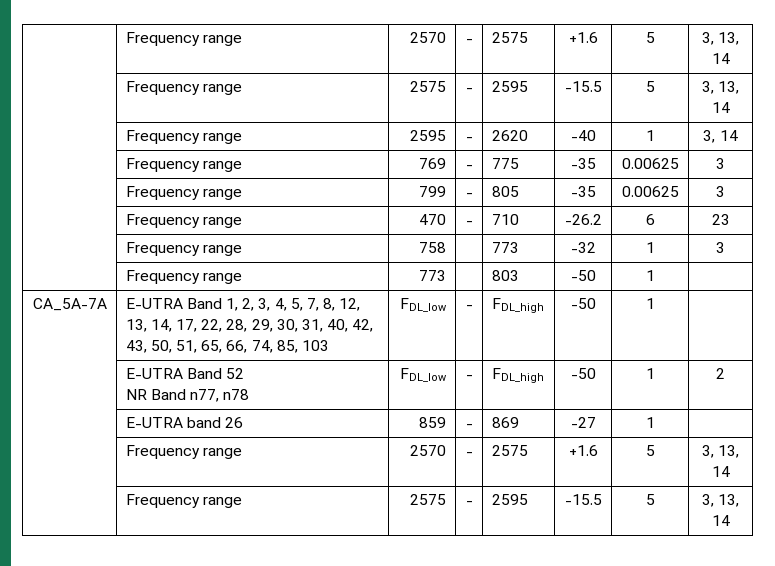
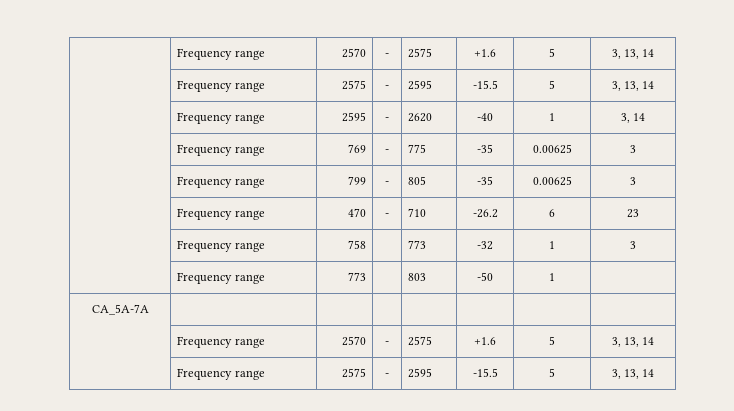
- CA_5A-7A | E-UTRA Band 1, 2, 3, 4, 5, 7, 8, 12, 13, 14, 17, 22, 28, 29, 30, 31, 40, 42, 43, 50, 51, 65, 66, 74, 85, 103 | FDL_low | - | FDL_high | -50 | 1 |
- | E-UTRA Band 52
- NR Band n77, n78 | FDL_low | - | FDL_high | -50 | 1 | 2
- | E-UTRA band 26 | 859 | - | 869 | -27 | 1 |
+ CA_5A-7A | | | | | | |

